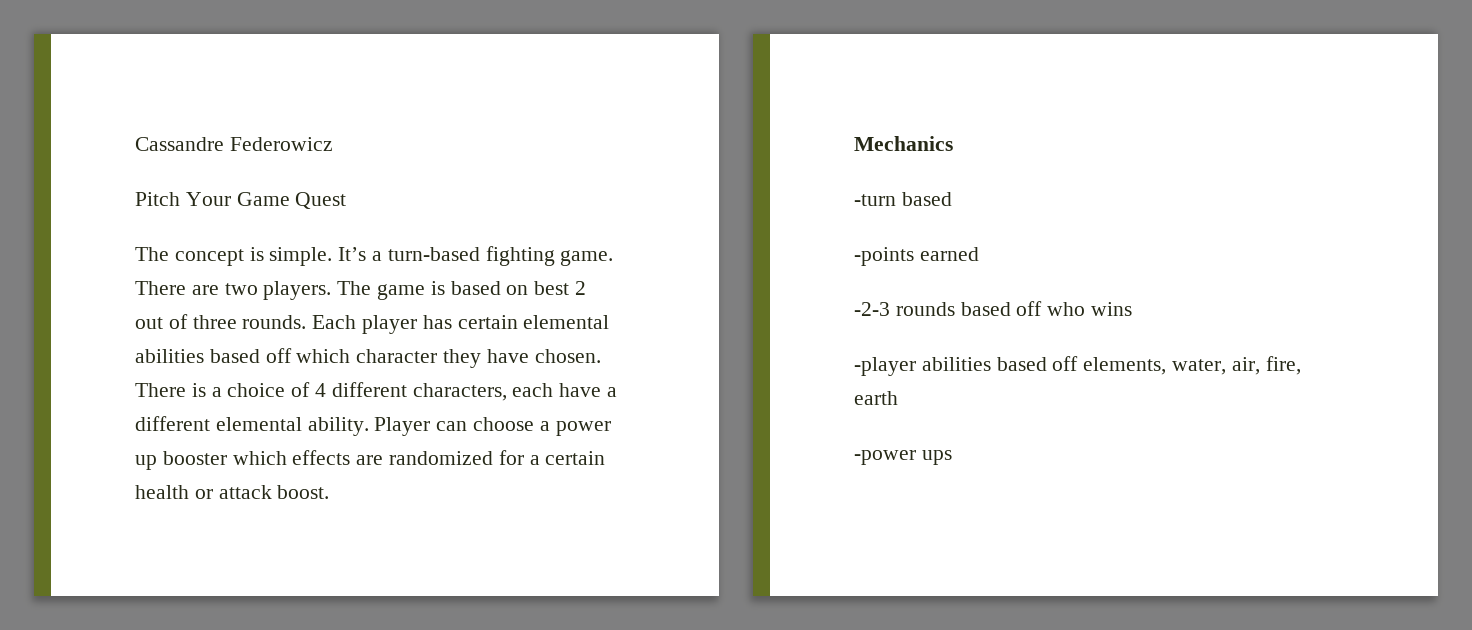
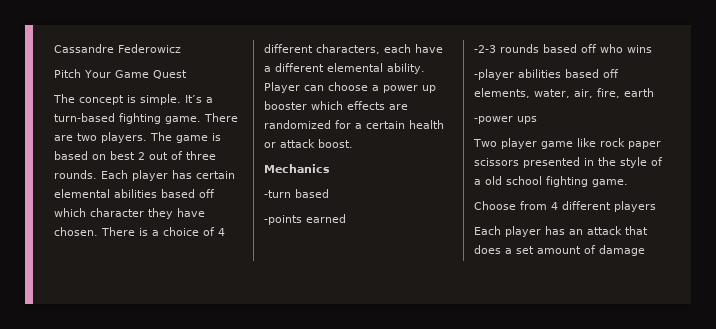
+ Two player game like rock paper scissors presented in the style of a old school fighting game.
+ Choose from 4 different players
+ Each player has an attack that does a set amount of damage

